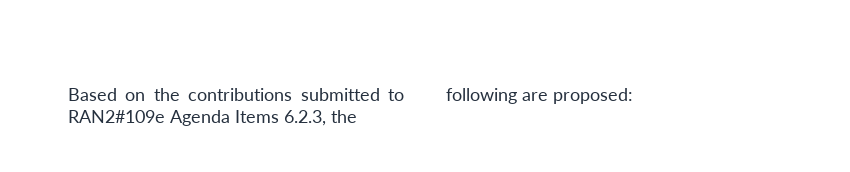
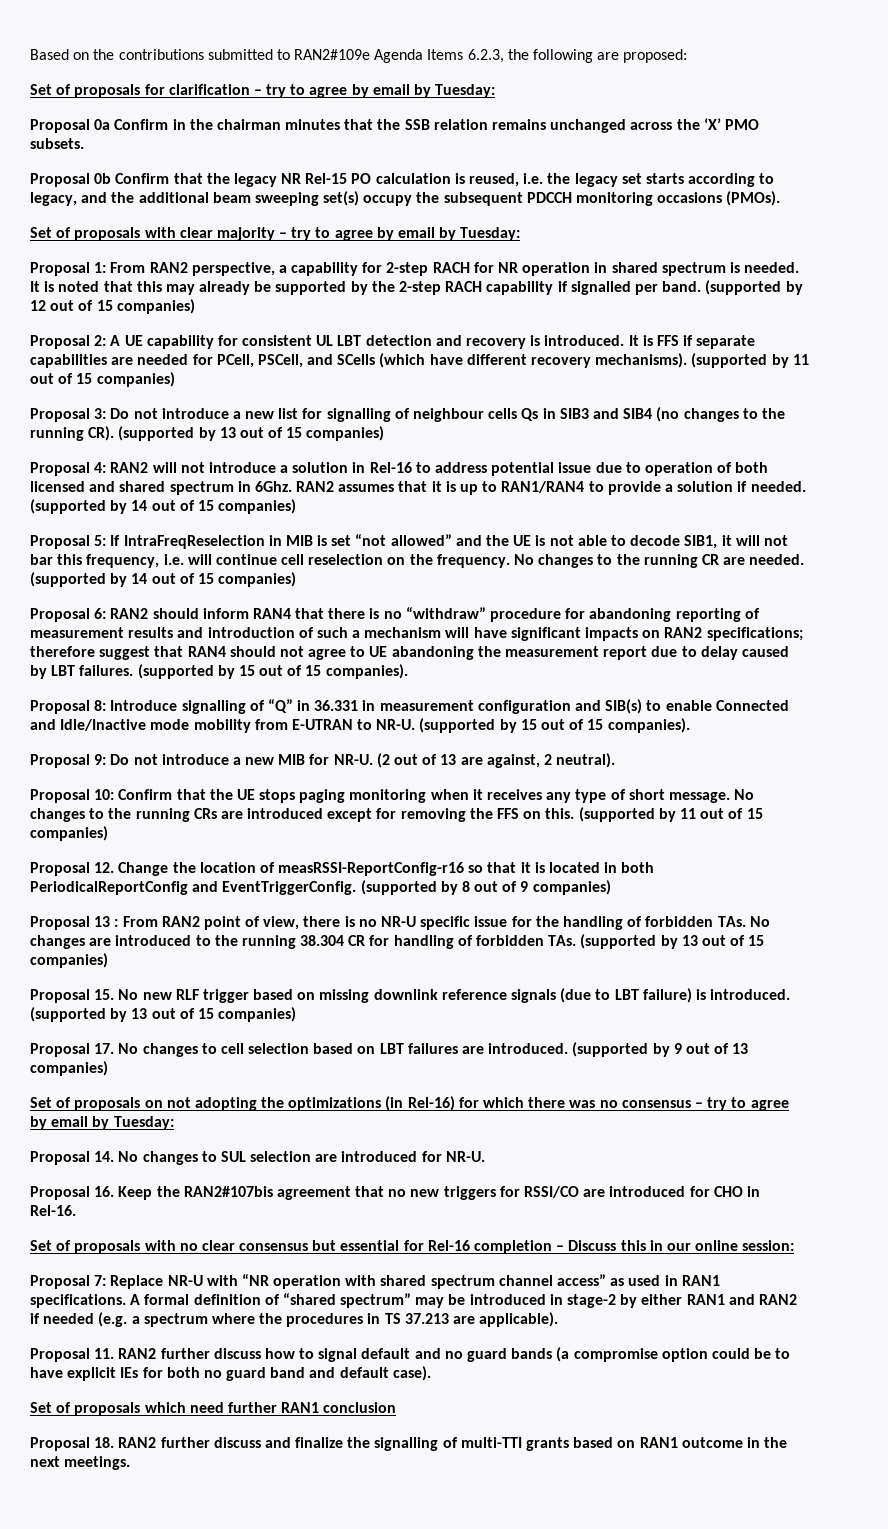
+ Set of proposals for clarification – try to agree by email by Tuesday:
+ Proposal 0a Confirm in the chairman minutes that the SSB relation remains unchanged across the ‘X’ PMO subsets.
+ Proposal 0b Confirm that the legacy NR Rel-15 PO calculation is reused, i.e. the legacy set starts according to legacy, and the additional beam sweeping set(s) occupy the subsequent PDCCH monitoring occasions (PMOs).
+ Set of proposals with clear majority – try to agree by email by Tuesday:
+ Proposal 1: From RAN2 perspective, a capability for 2-step RACH for NR operation in shared spectrum is needed. It is noted that this may already be supported by the 2-step RACH capability if signalled per band. (supported by 12 out of 15 companies)
+ Proposal 2: A UE capability for consistent UL LBT detection and recovery is introduced. It is FFS if separate capabilities are needed for PCell, PSCell, and SCells (which have different recovery mechanisms). (supported by 11 out of 15 companies)
+ Proposal 3: Do not introduce a new list for signalling of neighbour cells Qs in SIB3 and SIB4 (no changes to the running CR). (supported by 13 out of 15 companies)
+ Proposal 4: RAN2 will not introduce a solution in Rel-16 to address potential issue due to operation of both licensed and shared spectrum in 6Ghz. RAN2 assumes that it is up to RAN1/RAN4 to provide a solution if needed. (supported by 14 out of 15 companies)
+ Proposal 5: If IntraFreqReselection in MIB is set “not allowed” and the UE is not able to decode SIB1, it will not bar this frequency, i.e. will continue cell reselection on the frequency. No changes to the running CR are needed. (supported by 14 out of 15 companies)
+ Proposal 6: RAN2 should inform RAN4 that there is no “withdraw” procedure for abandoning reporting of measurement results and introduction of such a mechanism will have significant impacts on RAN2 specifications; therefore suggest that RAN4 should not agree to UE abandoning the measurement report due to delay caused by LBT failures. (supported by 15 out of 15 companies).
+ Proposal 8: Introduce signalling of “Q” in 36.331 in measurement configuration and SIB(s) to enable Connected and Idle/Inactive mode mobility from E-UTRAN to NR-U. (supported by 15 out of 15 companies).
+ Proposal 9: Do not introduce a new MIB for NR-U. (2 out of 13 are against, 2 neutral).
+ Proposal 10: Confirm that the UE stops paging monitoring when it receives any type of short message. No changes to the running CRs are introduced except for removing the FFS on this. (supported by 11 out of 15 companies)
+ Proposal 12. Change the location of measRSSI-ReportConfig-r16 so that it is located in both PeriodicalReportConfig and EventTriggerConfig. (supported by 8 out of 9 companies)
+ Proposal 13 : From RAN2 point of view, there is no NR-U specific issue for the handling of forbidden TAs. No changes are introduced to the running 38.304 CR for handling of forbidden TAs. (supported by 13 out of 15 companies)
+ Proposal 15. No new RLF trigger based on missing downlink reference signals (due to LBT failure) is introduced. (supported by 13 out of 15 companies)
+ Proposal 17. No changes to cell selection based on LBT failures are introduced. (supported by 9 out of 13 companies)
+ Set of proposals on not adopting the optimizations (in Rel-16) for which there was no consensus – try to agree by email by Tuesday:
+ Proposal 14. No changes to SUL selection are introduced for NR-U.
+ Proposal 16. Keep the RAN2#107bis agreement that no new triggers for RSSI/CO are introduced for CHO in Rel-16.
+ Set of proposals with no clear consensus but essential for Rel-16 completion – Discuss this in our online session:
+ Proposal 7: Replace NR-U with “NR operation with shared spectrum channel access” as used in RAN1 specifications. A formal definition of “shared spectrum” may be introduced in stage-2 by either RAN1 and RAN2 if needed (e.g. a spectrum where the procedures in TS 37.213 are applicable).
+ Proposal 11. RAN2 further discuss how to signal default and no guard bands (a compromise option could be to have explicit IEs for both no guard band and default case).
+ Set of proposals which need further RAN1 conclusion
+ Proposal 18. RAN2 further discuss and finalize the signalling of multi-TTI grants based on RAN1 outcome in the next meetings.

